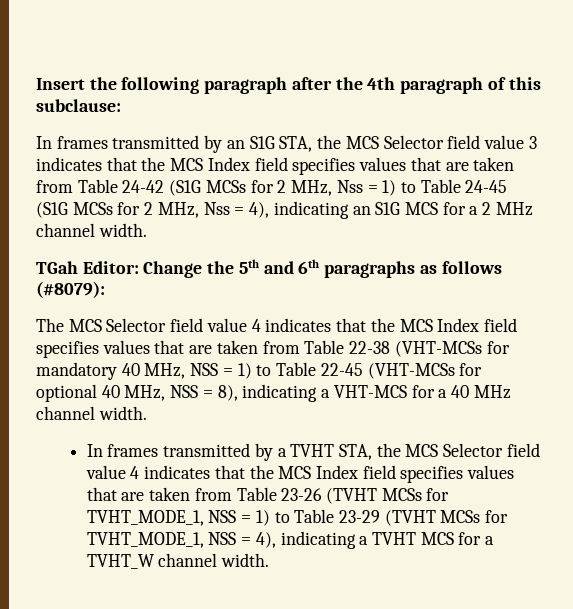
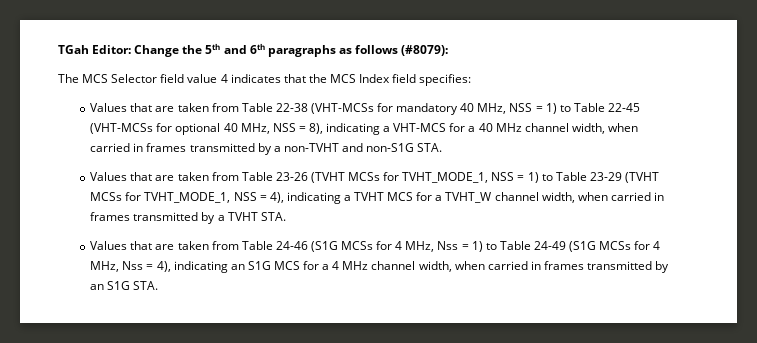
- Insert the following paragraph after the 4th paragraph of this subclause:
- In frames transmitted by an S1G STA, the MCS Selector field value 3 indicates that the MCS Index field specifies values that are taken from Table 24-42 (S1G MCSs for 2 MHz, Nss = 1) to Table 24-45 (S1G MCSs for 2 MHz, Nss = 4), indicating an S1G MCS for a 2 MHz channel width.
- The MCS Selector field value 4 indicates that the MCS Index field specifies values that are taken from Table 22-38 (VHT-MCSs for mandatory 40 MHz, NSS = 1) to Table 22-45 (VHT-MCSs for optional 40 MHz, NSS = 8), indicating a VHT-MCS for a 40 MHz channel width.
- In frames transmitted by a TVHT STA, the MCS Selector field value 4 indicates that the MCS Index field specifies values that are taken from Table 23-26 (TVHT MCSs for TVHT_MODE_1, NSS = 1) to Table 23-29 (TVHT MCSs for TVHT_MODE_1, NSS = 4), indicating a TVHT MCS for a TVHT_W channel width.
+ The MCS Selector field value 4 indicates that the MCS Index field specifies:
+ Values that are taken from Table 22-38 (VHT-MCSs for mandatory 40 MHz, NSS = 1) to Table 22-45 (VHT-MCSs for optional 40 MHz, NSS = 8), indicating a VHT-MCS for a 40 MHz channel width, when carried in frames transmitted by a non-TVHT and non-S1G STA.
+ Values that are taken from Table 23-26 (TVHT MCSs for TVHT_MODE_1, NSS = 1) to Table 23-29 (TVHT MCSs for TVHT_MODE_1, NSS = 4), indicating a TVHT MCS for a TVHT_W channel width, when carried in frames transmitted by a TVHT STA.
+ Values that are taken from Table 24-46 (S1G MCSs for 4 MHz, Nss = 1) to Table 24-49 (S1G MCSs for 4 MHz, Nss = 4), indicating an S1G MCS for a 4 MHz channel width, when carried in frames transmitted by an S1G STA.

